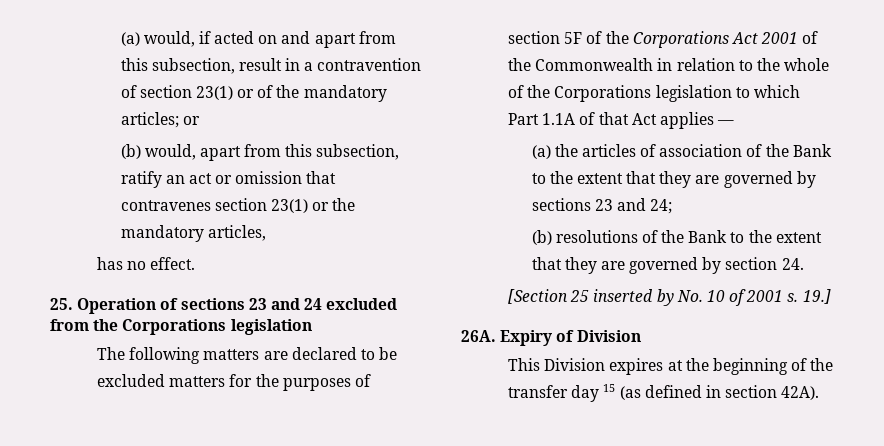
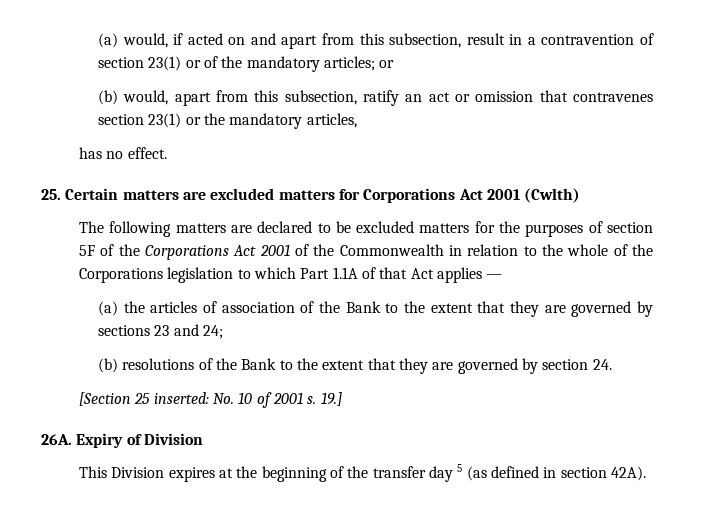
- 25. Operation of sections 23 and 24 excluded from the Corporations legislation
+ 25. Certain matters are excluded matters for Corporations Act 2001 (Cwlth)
- [Section 25 inserted by No. 10 of 2001 s.
+ [Section 25 inserted: No. 10 of 2001 s.
- This Division expires at the beginning of the transfer day 15 (as defined in section 42A).
+ This Division expires at the beginning of the transfer day 5 (as defined in section 42A).

